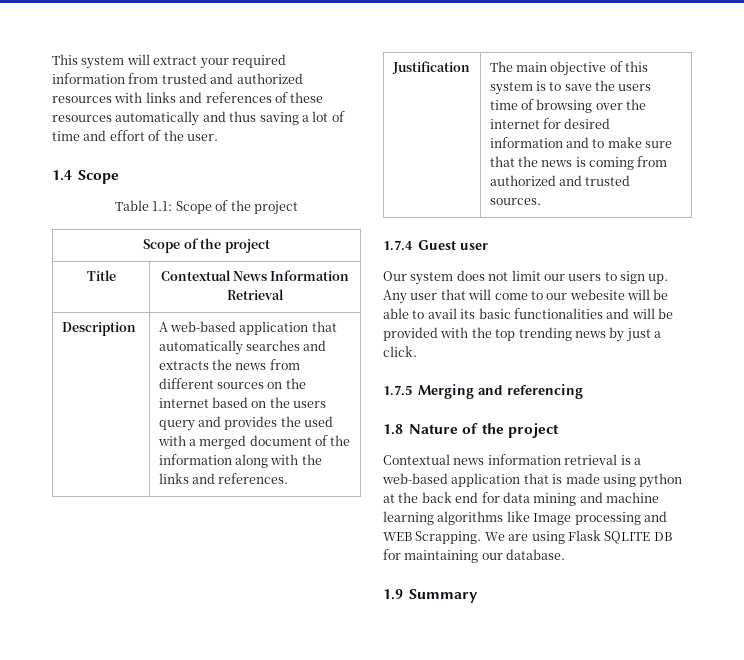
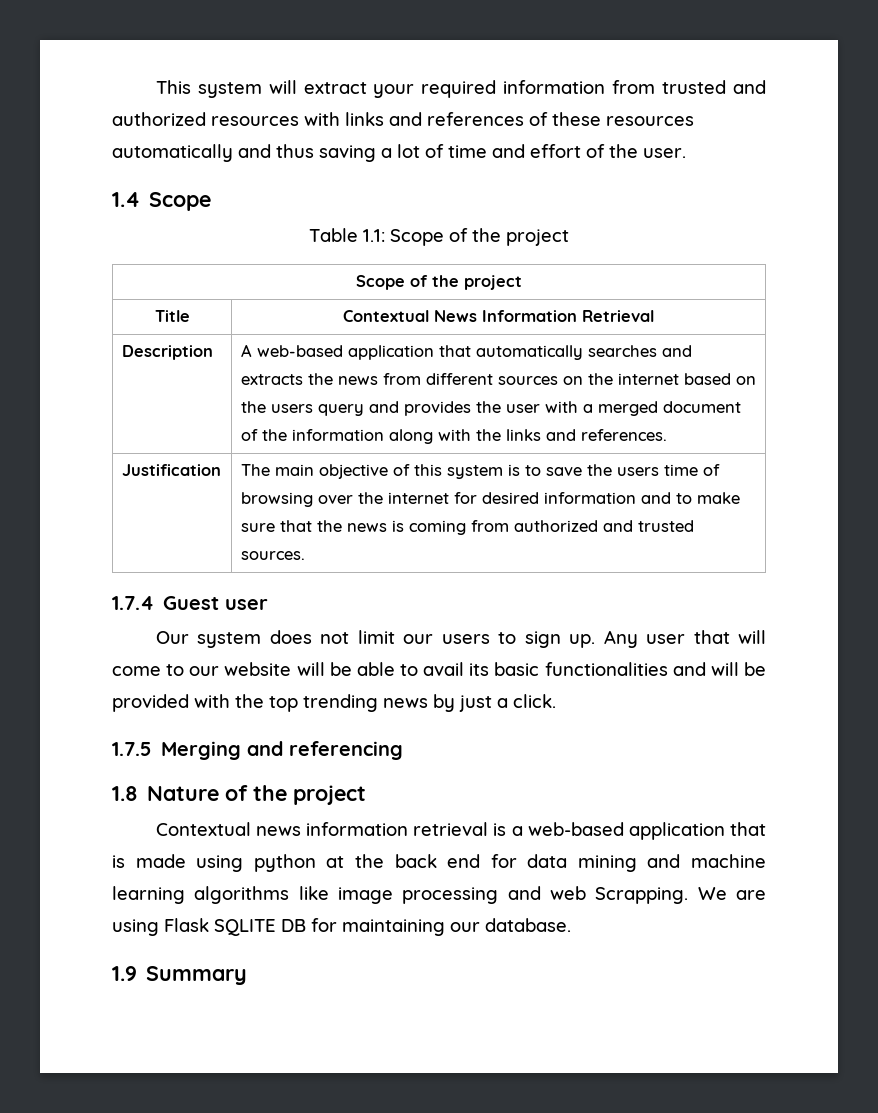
- Description | A web-based application that automatically searches and extracts the news from different sources on the internet based on the users query and provides the used with a merged document of the information along with the links and references.
+ Description | A web-based application that automatically searches and extracts the news from different sources on the internet based on the users query and provides the user with a merged document of the information along with the links and references.
- Any user that will come to our webesite will be able to avail its basic functionalities and will be provided with the top trending news by just a click.
+ Any user that will come to our website will be able to avail its basic functionalities and will be provided with the top trending news by just a click.
- Contextual news information retrieval is a web-based application that is made using python at the back end for data mining and machine learning algorithms like Image processing and WEB Scrapping.
+ Contextual news information retrieval is a web-based application that is made using python at the back end for data mining and machine learning algorithms like image processing and web Scrapping.

